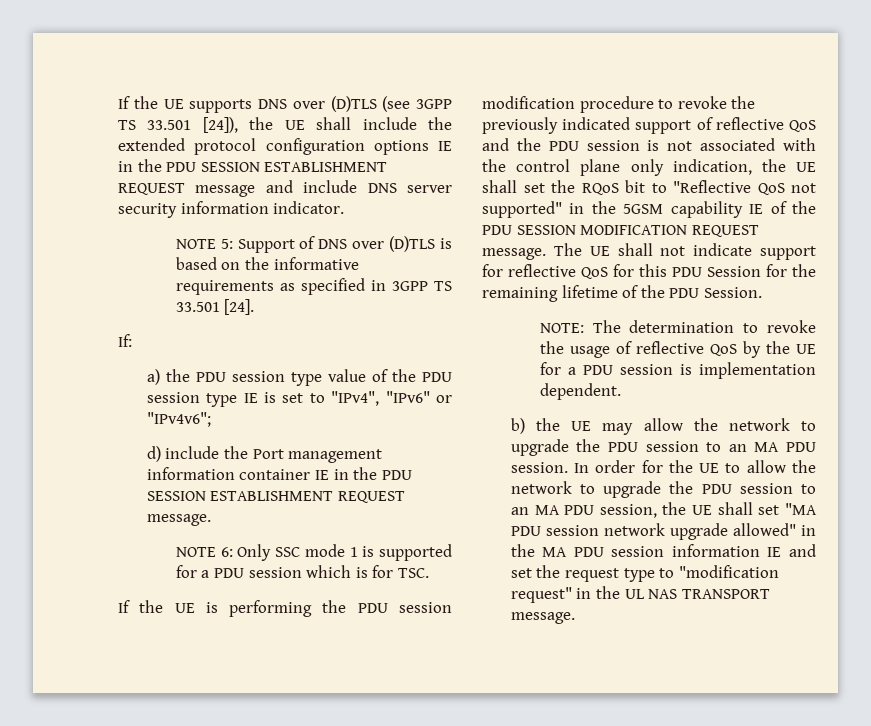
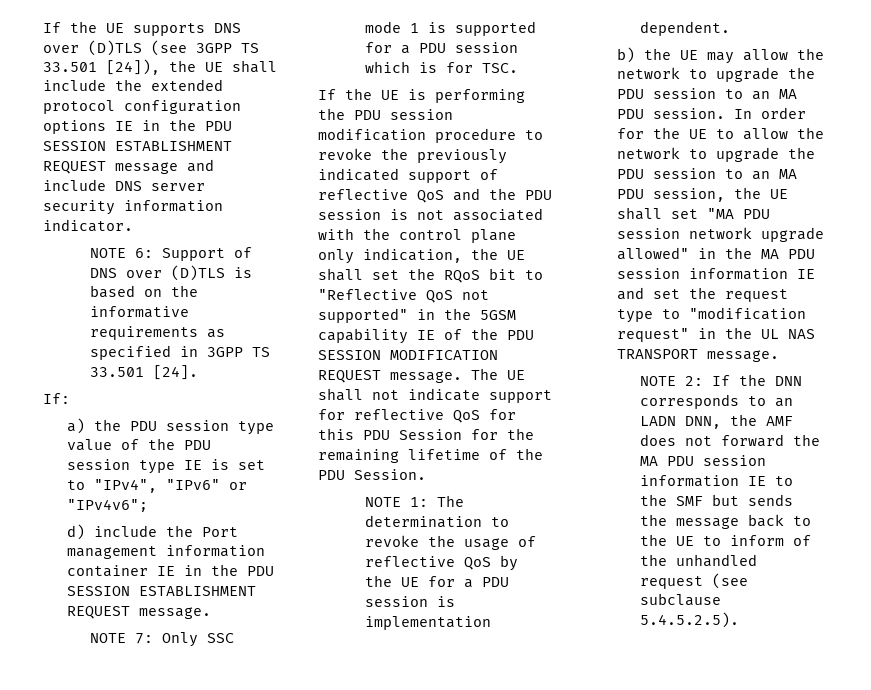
- NOTE 5: Support of DNS over (D)TLS is based on the informative requirements as specified in 3GPP TS 33.501 [24].
+ NOTE 6: Support of DNS over (D)TLS is based on the informative requirements as specified in 3GPP TS 33.501 [24].
- NOTE 6: Only SSC mode 1 is supported for a PDU session which is for TSC.
+ NOTE 7: Only SSC mode 1 is supported for a PDU session which is for TSC.
- NOTE: The determination to revoke the usage of reflective QoS by the UE for a PDU session is implementation dependent.
+ NOTE 1: The determination to revoke the usage of reflective QoS by the UE for a PDU session is implementation dependent.
+ NOTE 2: If the DNN corresponds to an LADN DNN, the AMF does not forward the MA PDU session information IE to the SMF but sends the message back to the UE to inform of the unhandled request (see subclause 5.4.5.2.5).

